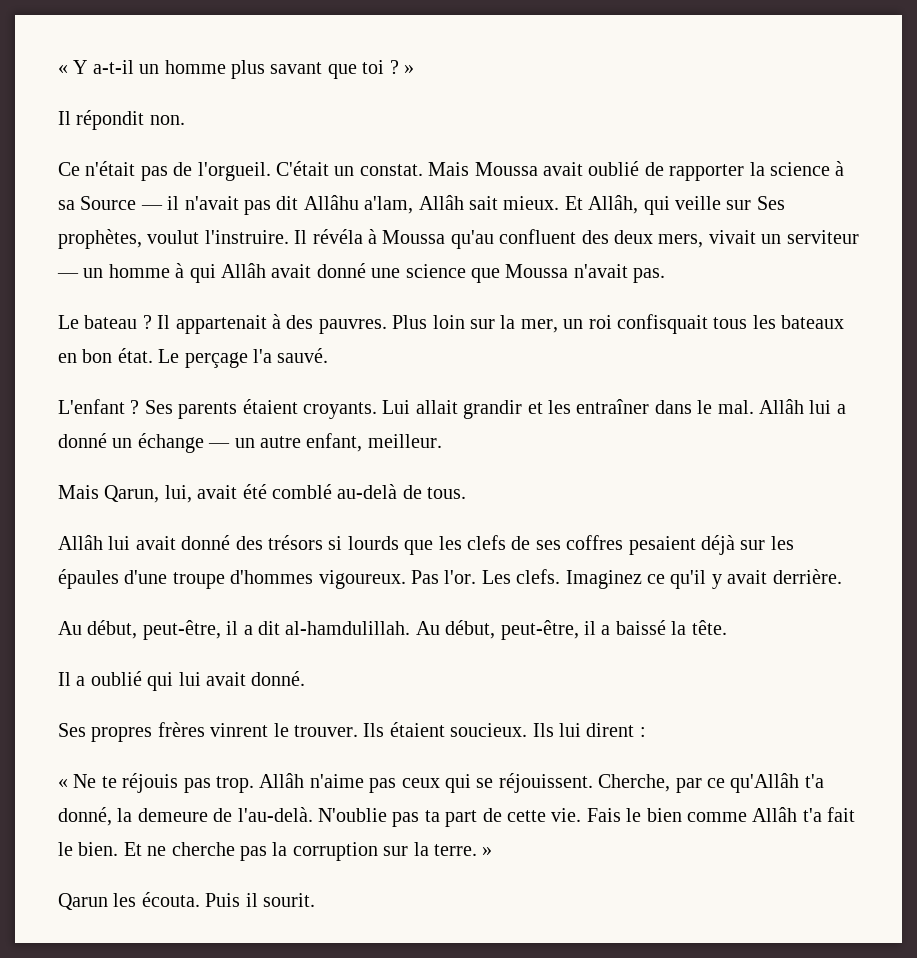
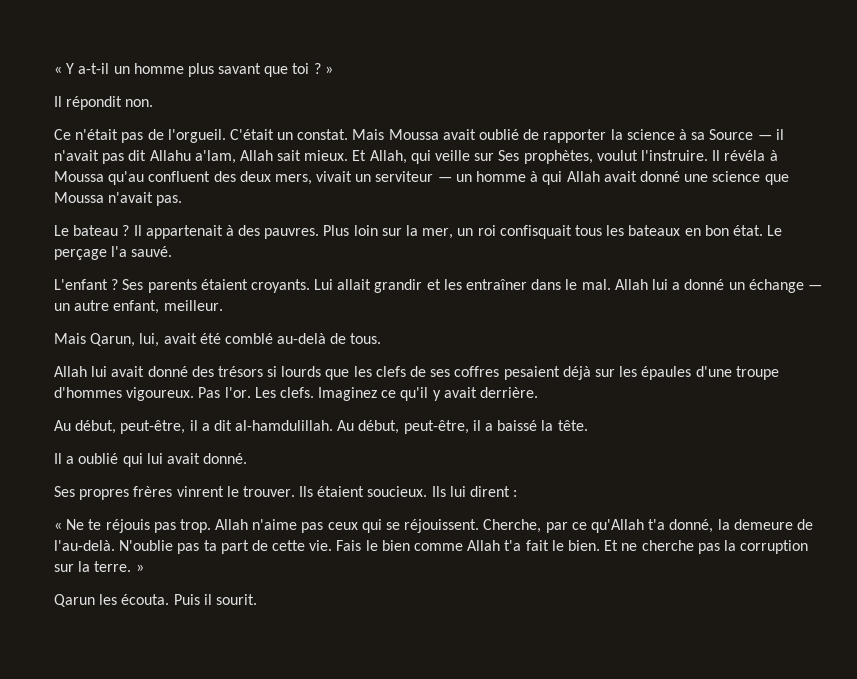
- Mais Moussa avait oublié de rapporter la science à sa Source — il n'avait pas dit Allâhu a'lam, Allâh sait mieux.
+ Mais Moussa avait oublié de rapporter la science à sa Source — il n'avait pas dit Allahu a'lam, Allah sait mieux.
- Et Allâh, qui veille sur Ses prophètes, voulut l'instruire.
+ Et Allah, qui veille sur Ses prophètes, voulut l'instruire.
- Il révéla à Moussa qu'au confluent des deux mers, vivait un serviteur — un homme à qui Allâh avait donné une science que Moussa n'avait pas.
+ Il révéla à Moussa qu'au confluent des deux mers, vivait un serviteur — un homme à qui Allah avait donné une science que Moussa n'avait pas.
- Allâh lui a donné un échange — un autre enfant, meilleur.
+ Allah lui a donné un échange — un autre enfant, meilleur.
- Allâh lui avait donné des trésors si lourds que les clefs de ses coffres pesaient déjà sur les épaules d'une troupe d'hommes vigoureux.
+ Allah lui avait donné des trésors si lourds que les clefs de ses coffres pesaient déjà sur les épaules d'une troupe d'hommes vigoureux.
- Allâh n'aime pas ceux qui se réjouissent.
+ Allah n'aime pas ceux qui se réjouissent.
- Cherche, par ce qu'Allâh t'a donné, la demeure de l'au-delà.
+ Cherche, par ce qu'Allah t'a donné, la demeure de l'au-delà.
- Fais le bien comme Allâh t'a fait le bien.
+ Fais le bien comme Allah t'a fait le bien.

